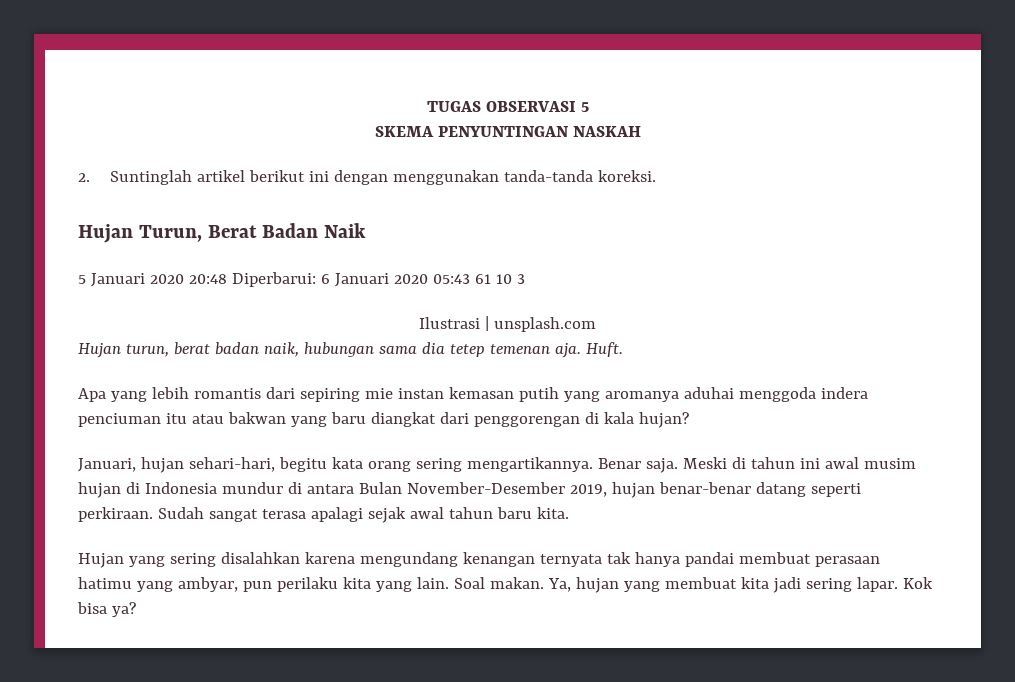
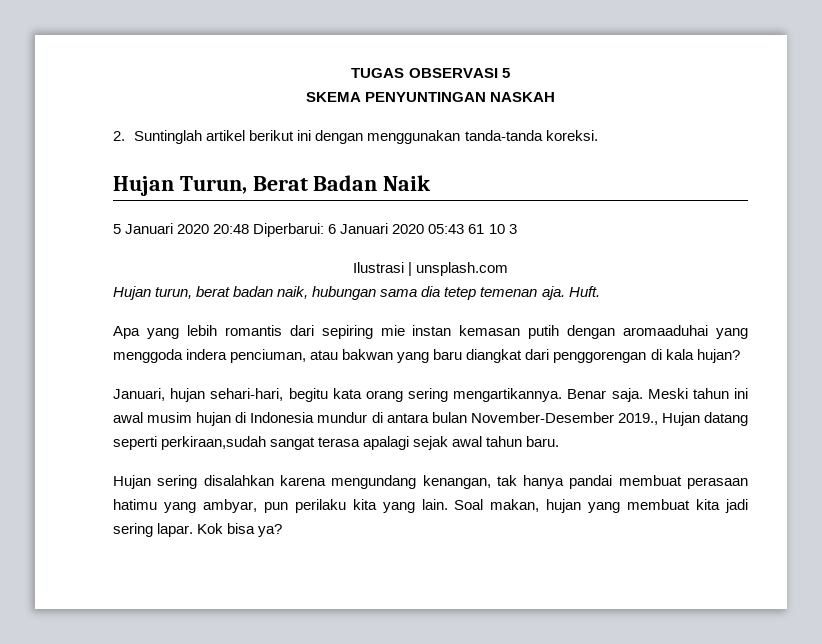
- Apa yang lebih romantis dari sepiring mie instan kemasan putih yang aromanya aduhai menggoda indera penciuman itu atau bakwan yang baru diangkat dari penggorengan di kala hujan?
+ Apa yang lebih romantis dari sepiring mie instan kemasan putih dengan aromaaduhai yang menggoda indera penciuman, atau bakwan yang baru diangkat dari penggorengan di kala hujan?
- Meski di tahun ini awal musim hujan di Indonesia mundur di antara Bulan November-Desember 2019, hujan benar-benar datang seperti perkiraan. Sudah sangat terasa apalagi sejak awal tahun baru kita.
- Hujan yang sering disalahkan karena mengundang kenangan ternyata tak hanya pandai membuat perasaan hatimu yang ambyar, pun perilaku kita yang lain.
+ Meski tahun ini awal musim hujan di Indonesia mundur di antara bulan November-Desember 2019., Hujan datang seperti perkiraan,sudah sangat terasa apalagi sejak awal tahun baru.
+ Hujan sering disalahkan karena mengundang kenangan, tak hanya pandai membuat perasaan hatimu yang ambyar, pun perilaku kita yang lain.
- Soal makan. Ya, hujan yang membuat kita jadi sering lapar.
+ Soal makan, hujan yang membuat kita jadi sering lapar.

